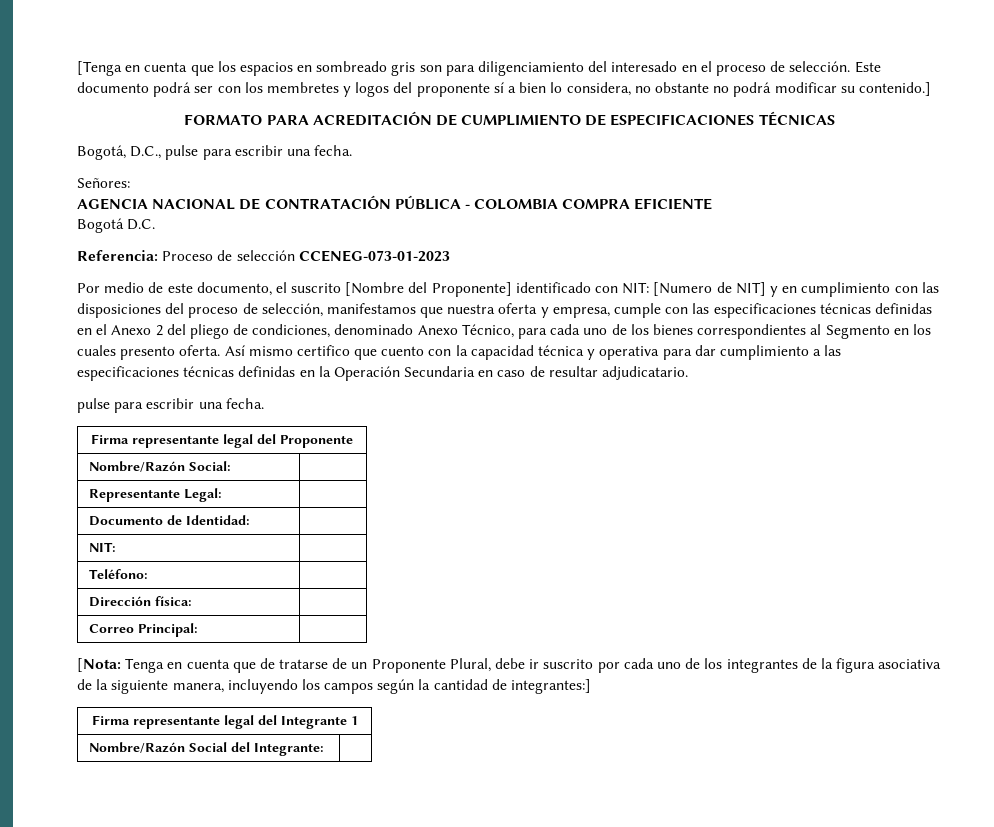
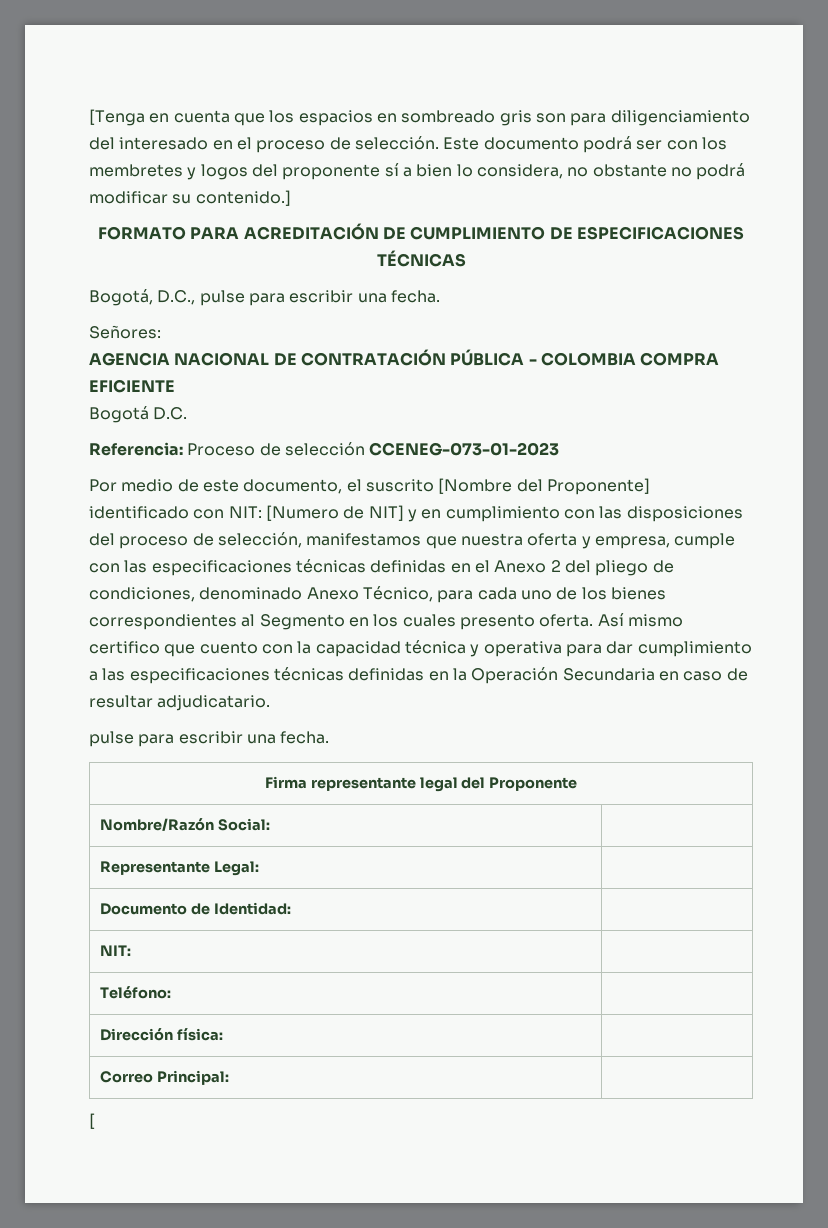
- [Nota: Tenga en cuenta que de tratarse de un Proponente Plural, debe ir suscrito por cada uno de los integrantes de la figura asociativa de la siguiente manera, incluyendo los campos según la cantidad de integrantes:]
- Firma representante legal del Integrante 1
- Nombre/Razón Social del Integrante: |
+ [

